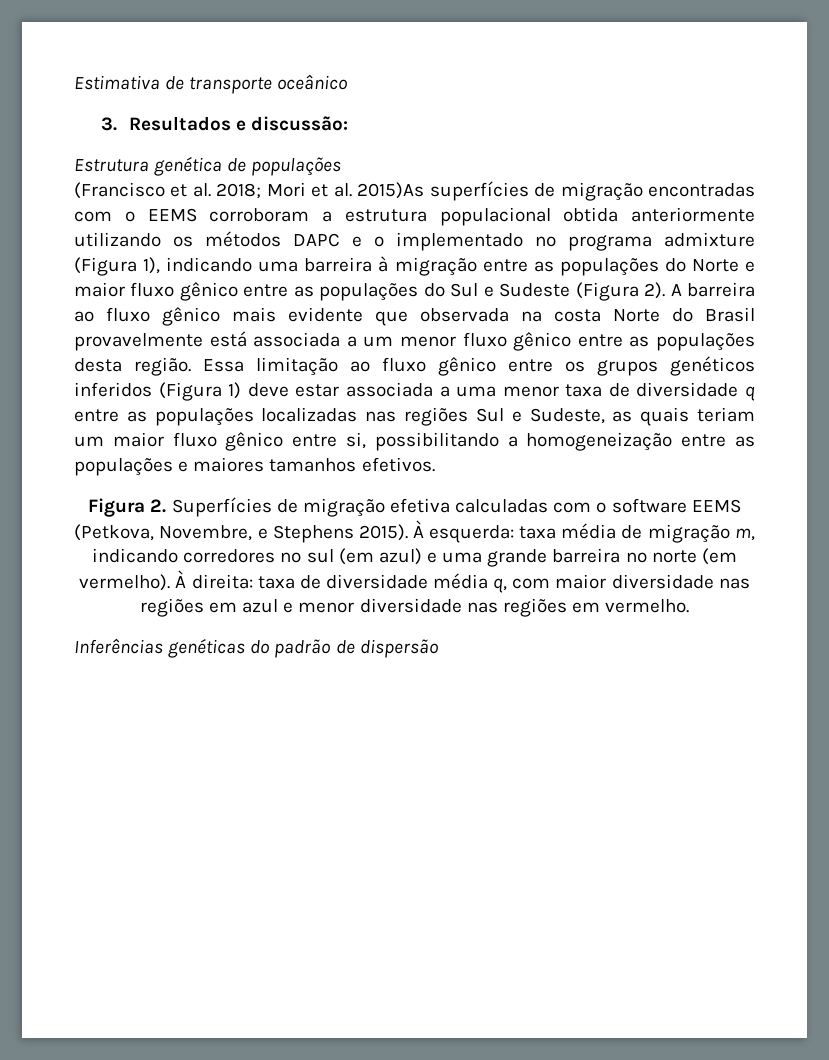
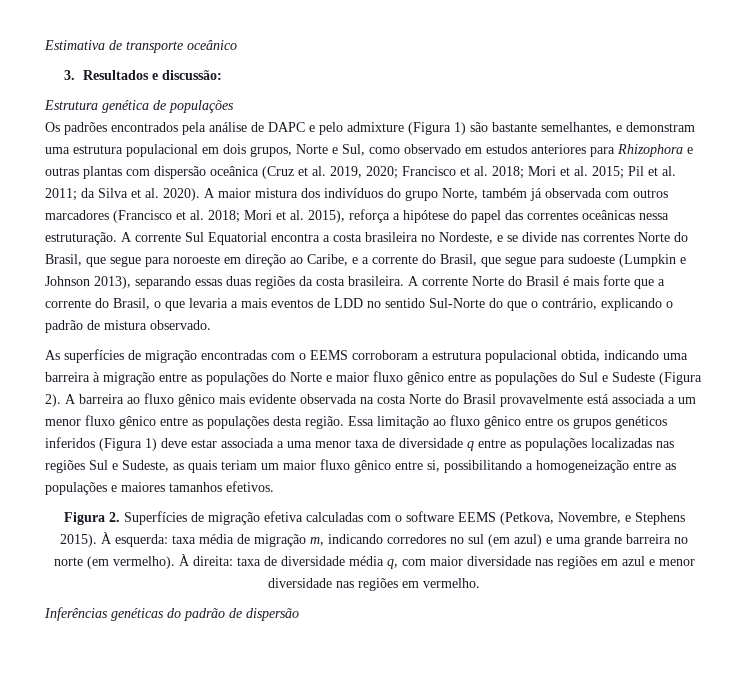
- (Francisco et al. 2018; Mori et al. 2015)As superfícies de migração encontradas com o EEMS corroboram a estrutura populacional obtida anteriormente utilizando os métodos DAPC e o implementado no programa admixture (Figura 1), indicando uma barreira à migração entre as populações do Norte e maior fluxo gênico entre as populações do Sul e Sudeste (Figura 2).
+ Os padrões encontrados pela análise de DAPC e pelo admixture (Figura 1) são bastante semelhantes, e demonstram uma estrutura populacional em dois grupos, Norte e Sul, como observado em estudos anteriores para Rhizophora e outras plantas com dispersão oceânica (Cruz et al. 2019, 2020; Francisco et al. 2018; Mori et al. 2015; Pil et al. 2011; da Silva et al. 2020). A maior mistura dos indivíduos do grupo Norte, também já observada com outros marcadores (Francisco et al. 2018; Mori et al. 2015), reforça a hipótese do papel das correntes oceânicas nessa estruturação. A corrente Sul Equatorial encontra a costa brasileira no Nordeste, e se divide nas correntes Norte do Brasil, que segue para noroeste em direção ao Caribe, e a corrente do Brasil, que segue para sudoeste (Lumpkin e Johnson 2013), separando essas duas regiões da costa brasileira. A corrente Norte do Brasil é mais forte que a corrente do Brasil, o que levaria a mais eventos de LDD no sentido Sul-Norte do que o contrário, explicando o padrão de mistura observado.
+ As superfícies de migração encontradas com o EEMS corroboram a estrutura populacional obtida, indicando uma barreira à migração entre as populações do Norte e maior fluxo gênico entre as populações do Sul e Sudeste (Figura 2).
- A barreira ao fluxo gênico mais evidente que observada na costa Norte do Brasil provavelmente está associada a um menor fluxo gênico entre as populações desta região.
+ A barreira ao fluxo gênico mais evidente observada na costa Norte do Brasil provavelmente está associada a um menor fluxo gênico entre as populações desta região.

